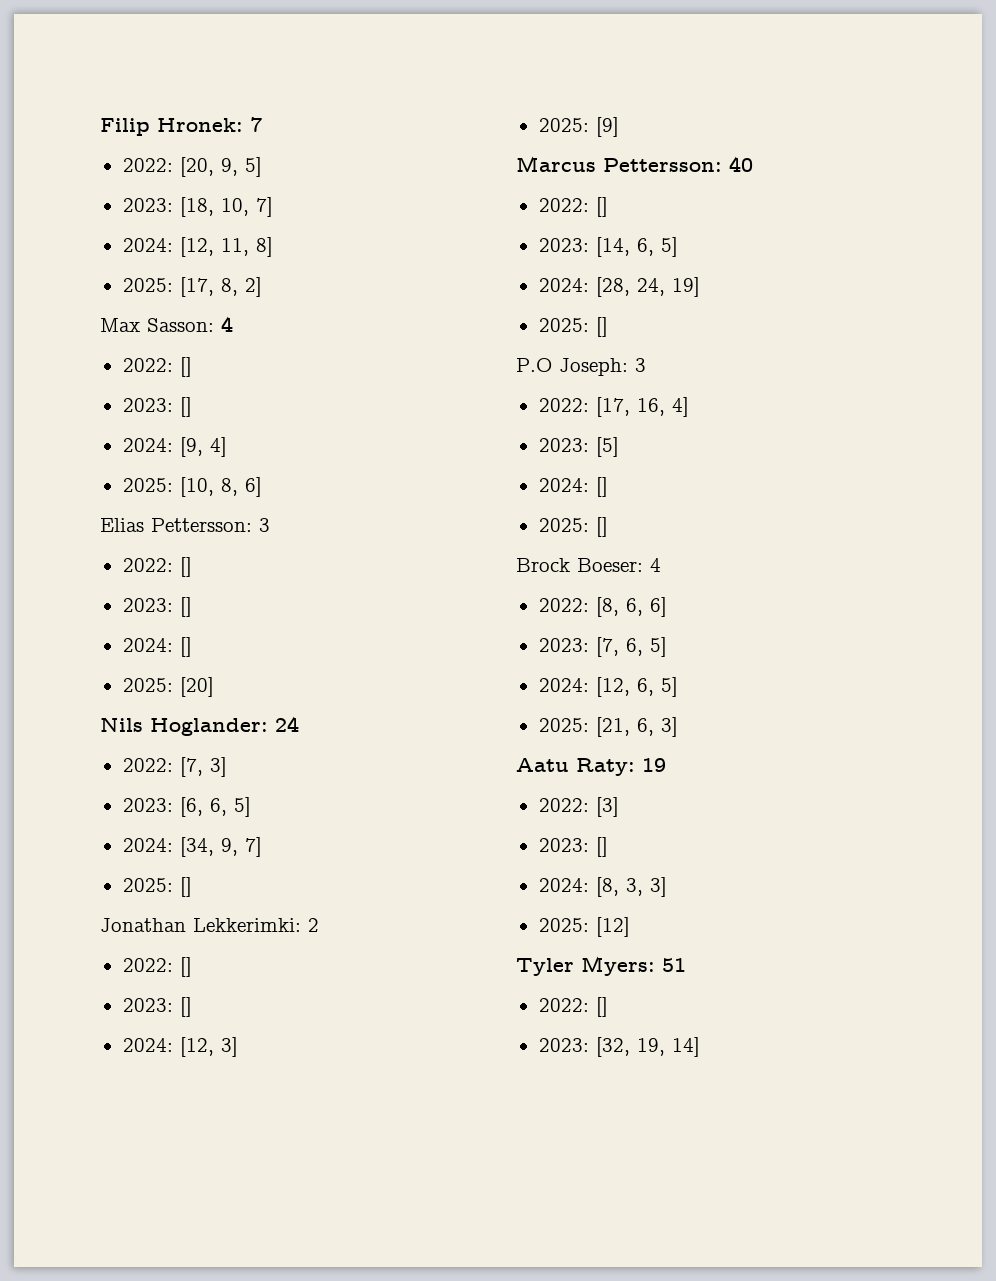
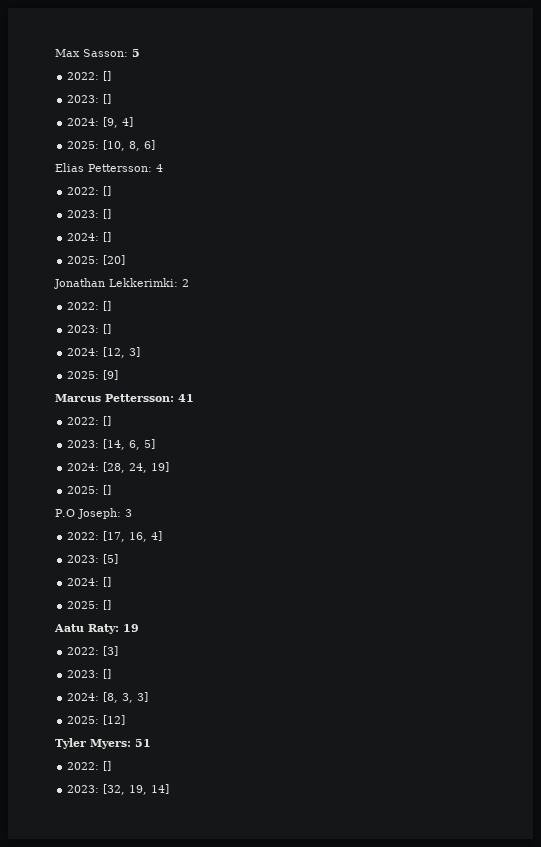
- Filip Hronek: 7
- 2022: [20, 9, 5]
- 2023: [18, 10, 7]
- 2024: [12, 11, 8]
- 2025: [17, 8, 2]
- Max Sasson: 4
+ Max Sasson: 5
- Elias Pettersson: 3
+ Elias Pettersson: 4
- Nils Hoglander: 24
- 2022: [7, 3]
- 2023: [6, 6, 5]
- 2024: [34, 9, 7]
- 2025: []
- Marcus Pettersson: 40
+ Marcus Pettersson: 41
- Brock Boeser: 4
- 2022: [8, 6, 6]
- 2023: [7, 6, 5]
- 2024: [12, 6, 5]
- 2025: [21, 6, 3]

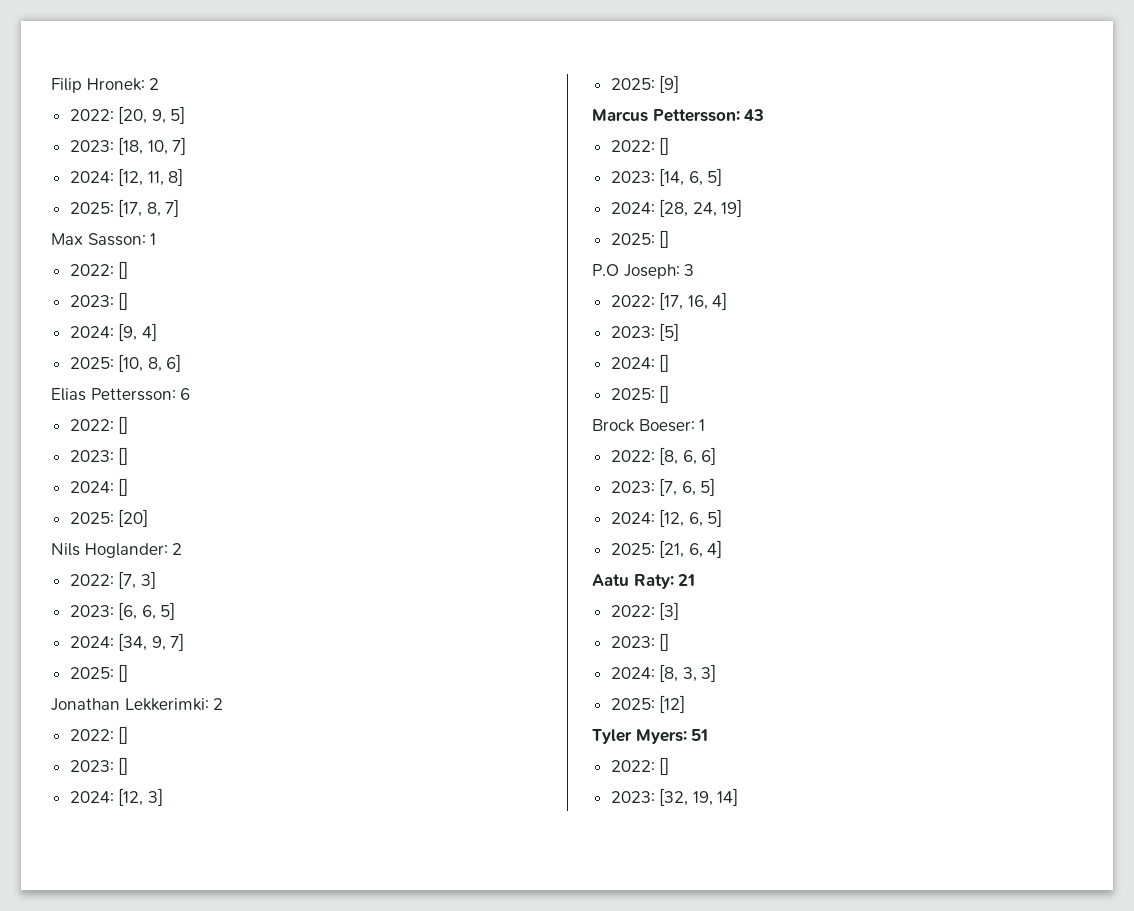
+ Filip Hronek: 2
+ 2022: [20, 9, 5]
+ 2023: [18, 10, 7]
+ 2024: [12, 11, 8]
+ 2025: [17, 8, 7]
- Max Sasson: 5
+ Max Sasson: 1
- Elias Pettersson: 4
+ Elias Pettersson: 6
+ Nils Hoglander: 2
+ 2022: [7, 3]
+ 2023: [6, 6, 5]
+ 2024: [34, 9, 7]
+ 2025: []
- Marcus Pettersson: 41
+ Marcus Pettersson: 43
+ Brock Boeser: 1
+ 2022: [8, 6, 6]
+ 2023: [7, 6, 5]
+ 2024: [12, 6, 5]
+ 2025: [21, 6, 4]
- Aatu Raty: 19
+ Aatu Raty: 21

